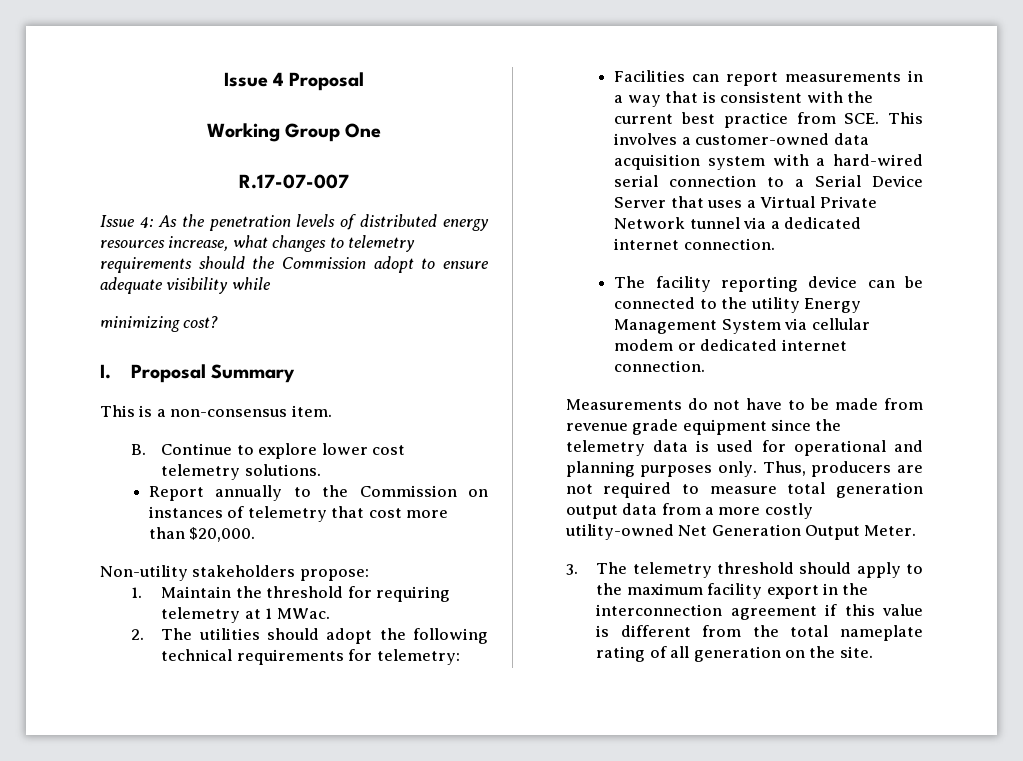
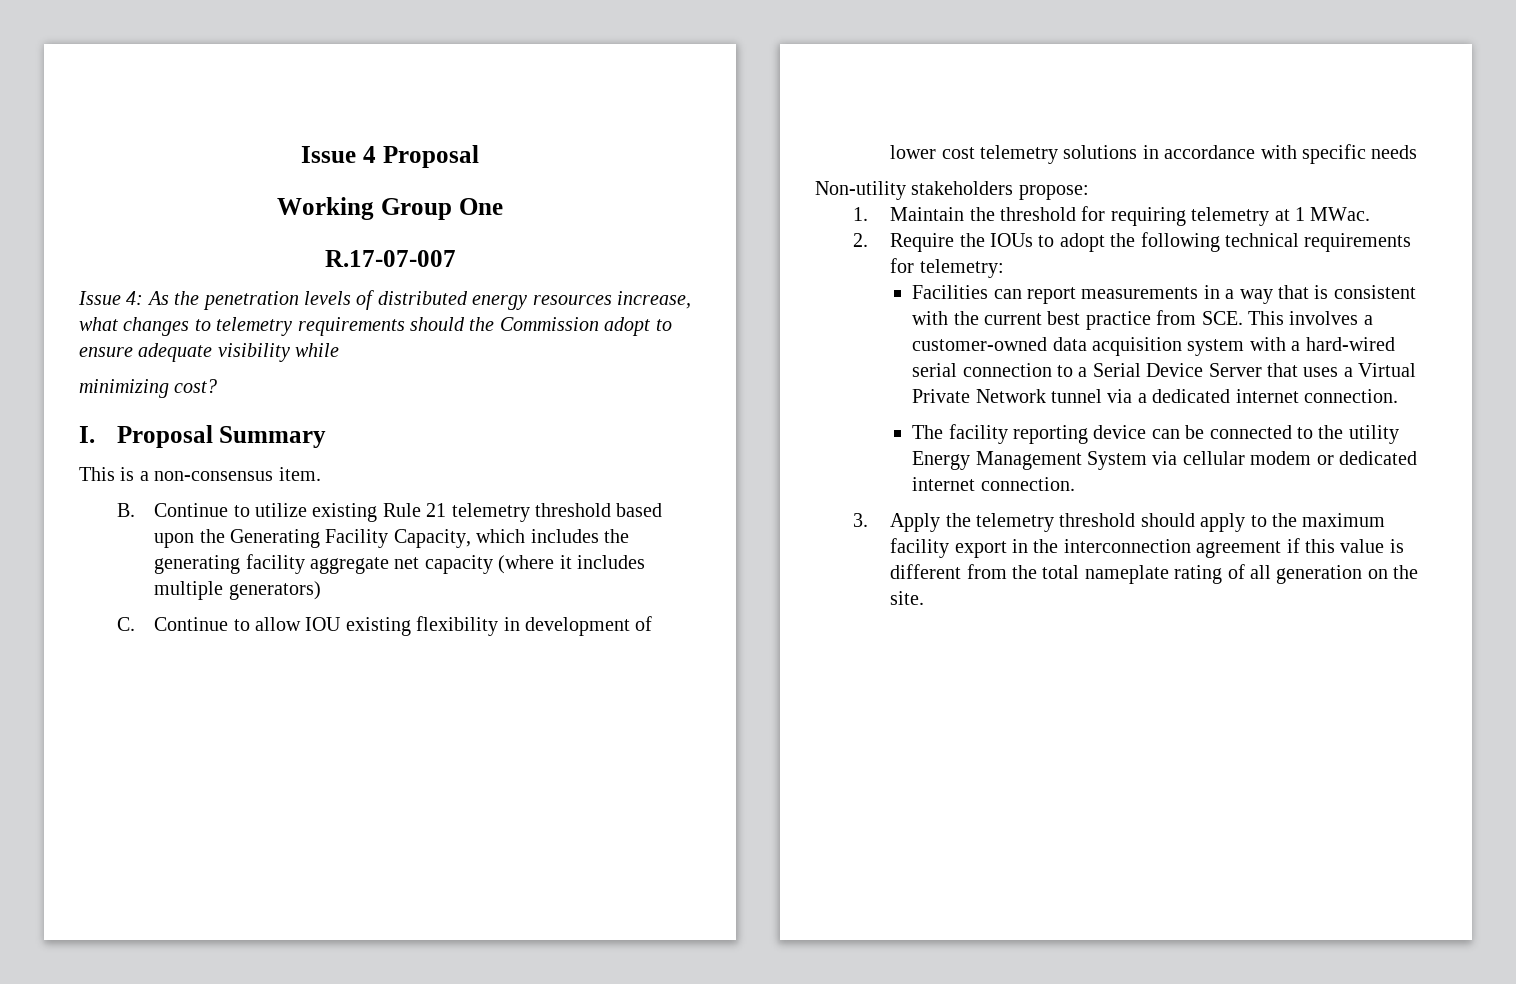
- B. Continue to explore lower cost telemetry solutions.
- Report annually to the Commission on instances of telemetry that cost more than $20,000.
+ B. Continue to utilize existing Rule 21 telemetry threshold based upon the Generating Facility Capacity, which includes the generating facility aggregate net capacity (where it includes multiple generators)
+ C. Continue to allow IOU existing flexibility in development of lower cost telemetry solutions in accordance with specific needs
- 2. The utilities should adopt the following technical requirements for telemetry:
+ 2. Require the IOUs to adopt the following technical requirements for telemetry:
- Measurements do not have to be made from revenue grade equipment since the telemetry data is used for operational and planning purposes only. Thus, producers are not required to measure total generation output data from a more costly utility-owned Net Generation Output Meter.
- 3. The telemetry threshold should apply to the maximum facility export in the interconnection agreement if this value is different from the total nameplate rating of all generation on the site.
+ 3. Apply the telemetry threshold should apply to the maximum facility export in the interconnection agreement if this value is different from the total nameplate rating of all generation on the site.

